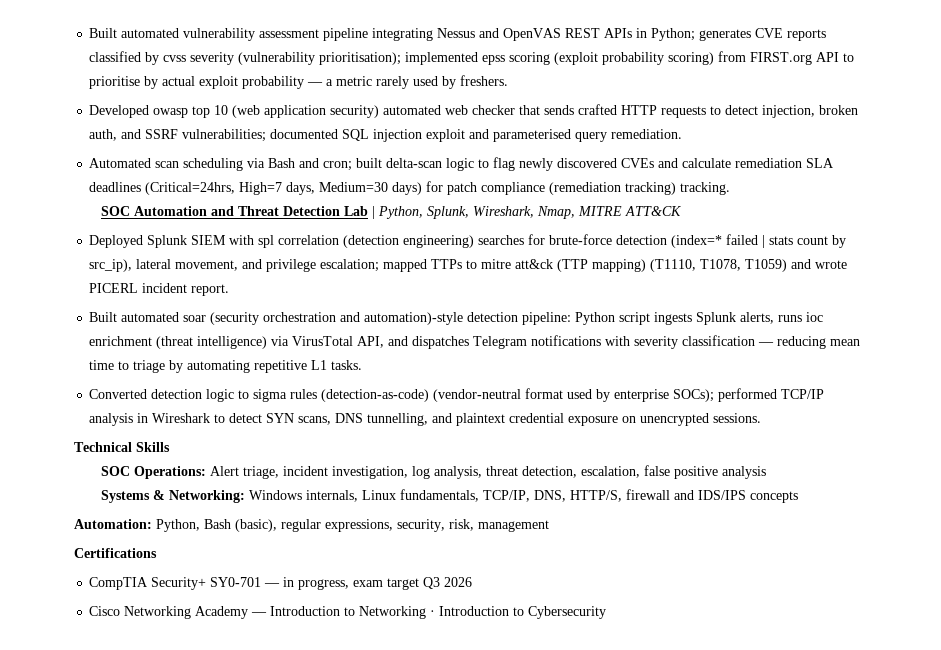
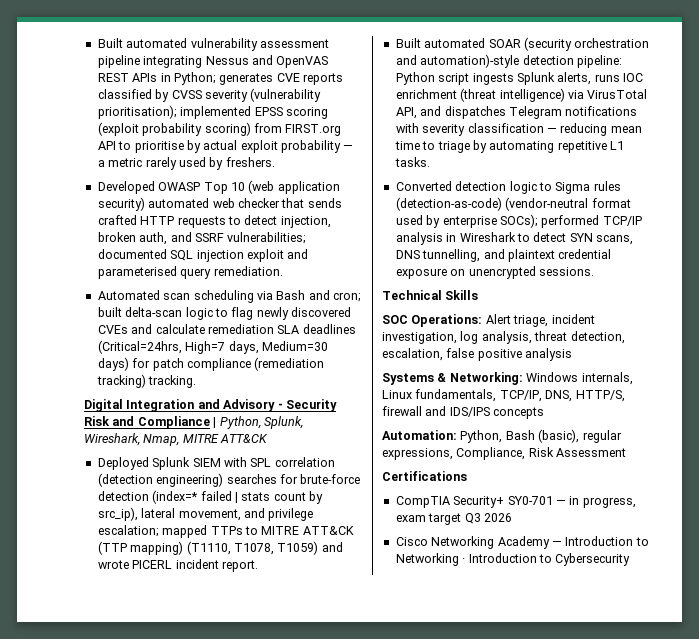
- Built automated vulnerability assessment pipeline integrating Nessus and OpenVAS REST APIs in Python; generates CVE reports classified by cvss severity (vulnerability prioritisation); implemented epss scoring (exploit probability scoring) from FIRST.org API to prioritise by actual exploit probability — a metric rarely used by freshers.
+ Built automated vulnerability assessment pipeline integrating Nessus and OpenVAS REST APIs in Python; generates CVE reports classified by CVSS severity (vulnerability prioritisation); implemented EPSS scoring (exploit probability scoring) from FIRST.org API to prioritise by actual exploit probability — a metric rarely used by freshers.
- Developed owasp top 10 (web application security) automated web checker that sends crafted HTTP requests to detect injection, broken auth, and SSRF vulnerabilities; documented SQL injection exploit and parameterised query remediation.
+ Developed OWASP Top 10 (web application security) automated web checker that sends crafted HTTP requests to detect injection, broken auth, and SSRF vulnerabilities; documented SQL injection exploit and parameterised query remediation.
- SOC Automation and Threat Detection Lab | Python, Splunk, Wireshark, Nmap, MITRE ATT&CK
+ Digital Integration and Advisory - Security Risk and Compliance | Python, Splunk, Wireshark, Nmap, MITRE ATT&CK
- Deployed Splunk SIEM with spl correlation (detection engineering) searches for brute-force detection (index=* failed | stats count by src_ip), lateral movement, and privilege escalation; mapped TTPs to mitre att&ck (TTP mapping) (T1110, T1078, T1059) and wrote PICERL incident report.
+ Deployed Splunk SIEM with SPL correlation (detection engineering) searches for brute-force detection (index=* failed | stats count by src_ip), lateral movement, and privilege escalation; mapped TTPs to MITRE ATT&CK (TTP mapping) (T1110, T1078, T1059) and wrote PICERL incident report.
- Built automated soar (security orchestration and automation)-style detection pipeline: Python script ingests Splunk alerts, runs ioc enrichment (threat intelligence) via VirusTotal API, and dispatches Telegram notifications with severity classification — reducing mean time to triage by automating repetitive L1 tasks.
+ Built automated SOAR (security orchestration and automation)-style detection pipeline: Python script ingests Splunk alerts, runs IOC enrichment (threat intelligence) via VirusTotal API, and dispatches Telegram notifications with severity classification — reducing mean time to triage by automating repetitive L1 tasks.
- Converted detection logic to sigma rules (detection-as-code) (vendor-neutral format used by enterprise SOCs); performed TCP/IP analysis in Wireshark to detect SYN scans, DNS tunnelling, and plaintext credential exposure on unencrypted sessions.
+ Converted detection logic to Sigma rules (detection-as-code) (vendor-neutral format used by enterprise SOCs); performed TCP/IP analysis in Wireshark to detect SYN scans, DNS tunnelling, and plaintext credential exposure on unencrypted sessions.
- Automation: Python, Bash (basic), regular expressions, security, risk, management
+ Automation: Python, Bash (basic), regular expressions, Compliance, Risk Assessment

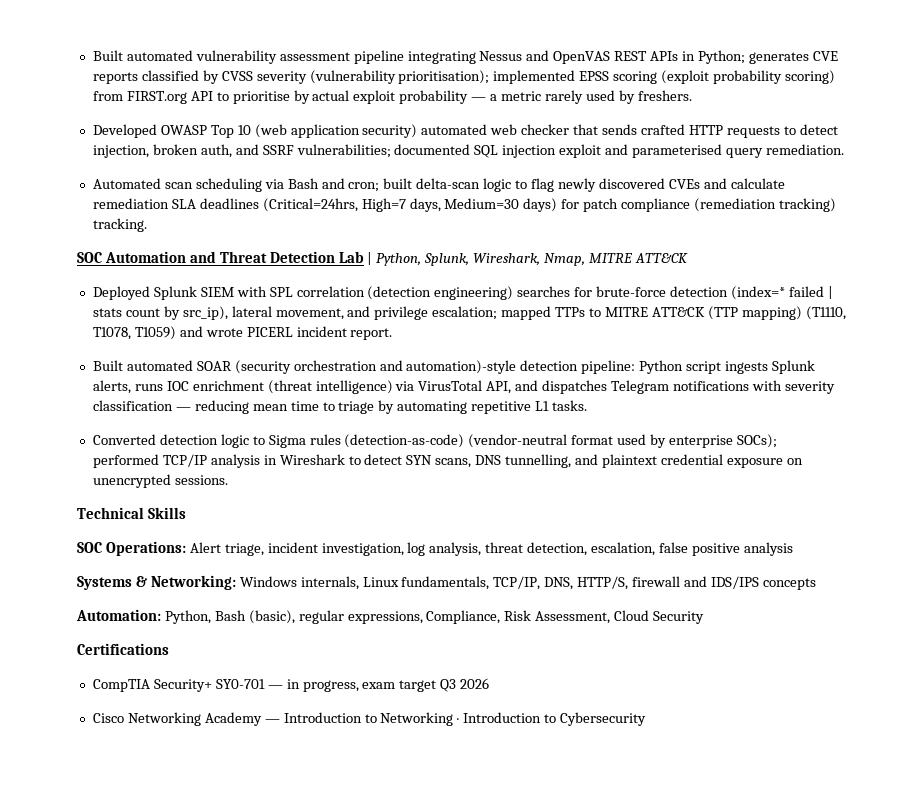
- Digital Integration and Advisory - Security Risk and Compliance | Python, Splunk, Wireshark, Nmap, MITRE ATT&CK
+ SOC Automation and Threat Detection Lab | Python, Splunk, Wireshark, Nmap, MITRE ATT&CK
- Automation: Python, Bash (basic), regular expressions, Compliance, Risk Assessment
+ Automation: Python, Bash (basic), regular expressions, Compliance, Risk Assessment, Cloud Security

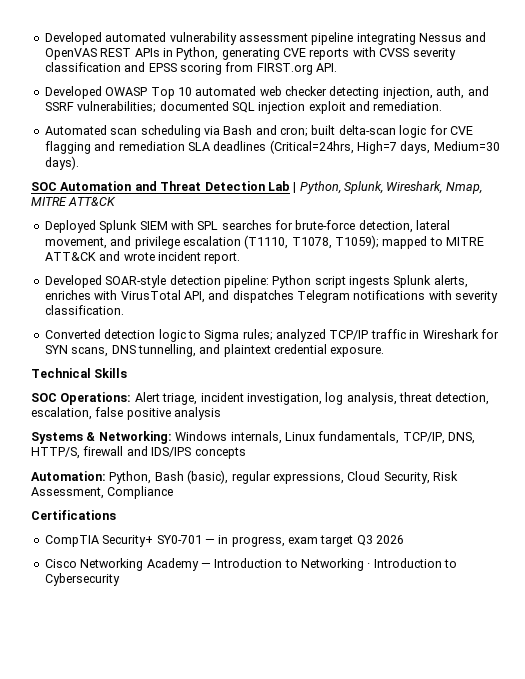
- Built automated vulnerability assessment pipeline integrating Nessus and OpenVAS REST APIs in Python; generates CVE reports classified by CVSS severity (vulnerability prioritisation); implemented EPSS scoring (exploit probability scoring) from FIRST.org API to prioritise by actual exploit probability — a metric rarely used by freshers.
- Developed OWASP Top 10 (web application security) automated web checker that sends crafted HTTP requests to detect injection, broken auth, and SSRF vulnerabilities; documented SQL injection exploit and parameterised query remediation.
+ Developed automated vulnerability assessment pipeline integrating Nessus and OpenVAS REST APIs in Python, generating CVE reports with CVSS severity classification and EPSS scoring from FIRST.org API.
+ Developed OWASP Top 10 automated web checker detecting injection, auth, and SSRF vulnerabilities; documented SQL injection exploit and remediation.
- Automated scan scheduling via Bash and cron; built delta-scan logic to flag newly discovered CVEs and calculate remediation SLA deadlines (Critical=24hrs, High=7 days, Medium=30 days) for patch compliance (remediation tracking) tracking.
+ Automated scan scheduling via Bash and cron; built delta-scan logic for CVE flagging and remediation SLA deadlines (Critical=24hrs, High=7 days, Medium=30 days).
- Deployed Splunk SIEM with SPL correlation (detection engineering) searches for brute-force detection (index=* failed | stats count by src_ip), lateral movement, and privilege escalation; mapped TTPs to MITRE ATT&CK (TTP mapping) (T1110, T1078, T1059) and wrote PICERL incident report.
+ Deployed Splunk SIEM with SPL searches for brute-force detection, lateral movement, and privilege escalation (T1110, T1078, T1059); mapped to MITRE ATT&CK and wrote incident report.
- Built automated SOAR (security orchestration and automation)-style detection pipeline: Python script ingests Splunk alerts, runs IOC enrichment (threat intelligence) via VirusTotal API, and dispatches Telegram notifications with severity classification — reducing mean time to triage by automating repetitive L1 tasks.
+ Developed SOAR-style detection pipeline: Python script ingests Splunk alerts, enriches with VirusTotal API, and dispatches Telegram notifications with severity classification.
- Converted detection logic to Sigma rules (detection-as-code) (vendor-neutral format used by enterprise SOCs); performed TCP/IP analysis in Wireshark to detect SYN scans, DNS tunnelling, and plaintext credential exposure on unencrypted sessions.
+ Converted detection logic to Sigma rules; analyzed TCP/IP traffic in Wireshark for SYN scans, DNS tunnelling, and plaintext credential exposure.
- Automation: Python, Bash (basic), regular expressions, Compliance, Risk Assessment, Cloud Security
+ Automation: Python, Bash (basic), regular expressions, Cloud Security, Risk Assessment, Compliance

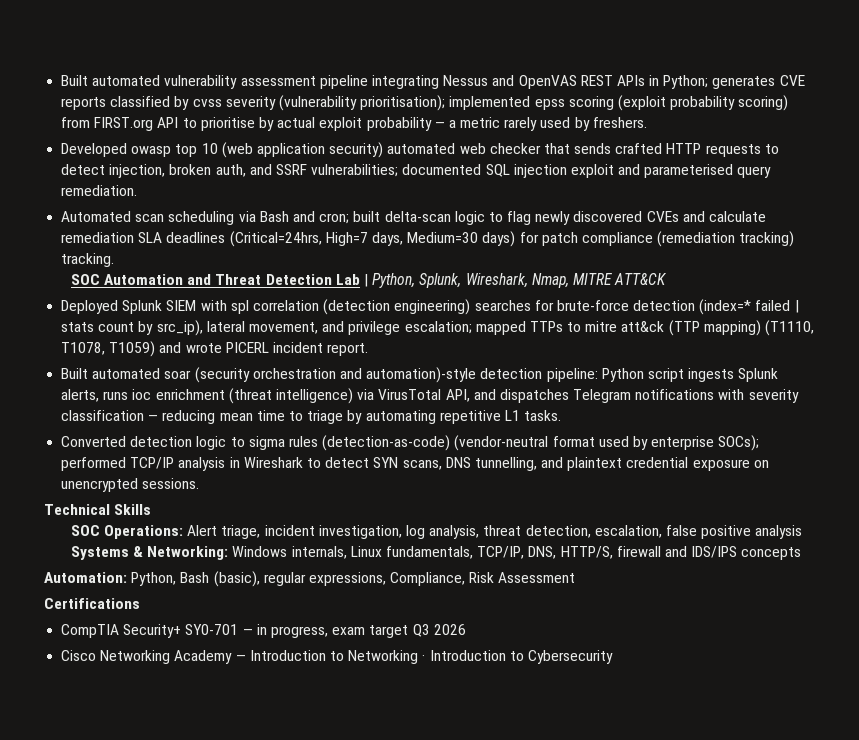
- Developed automated vulnerability assessment pipeline integrating Nessus and OpenVAS REST APIs in Python, generating CVE reports with CVSS severity classification and EPSS scoring from FIRST.org API.
- Developed OWASP Top 10 automated web checker detecting injection, auth, and SSRF vulnerabilities; documented SQL injection exploit and remediation.
+ Built automated vulnerability assessment pipeline integrating Nessus and OpenVAS REST APIs in Python; generates CVE reports classified by cvss severity (vulnerability prioritisation); implemented epss scoring (exploit probability scoring) from FIRST.org API to prioritise by actual exploit probability — a metric rarely used by freshers.
+ Developed owasp top 10 (web application security) automated web checker that sends crafted HTTP requests to detect injection, broken auth, and SSRF vulnerabilities; documented SQL injection exploit and parameterised query remediation.
- Automated scan scheduling via Bash and cron; built delta-scan logic for CVE flagging and remediation SLA deadlines (Critical=24hrs, High=7 days, Medium=30 days).
+ Automated scan scheduling via Bash and cron; built delta-scan logic to flag newly discovered CVEs and calculate remediation SLA deadlines (Critical=24hrs, High=7 days, Medium=30 days) for patch compliance (remediation tracking) tracking.
- Deployed Splunk SIEM with SPL searches for brute-force detection, lateral movement, and privilege escalation (T1110, T1078, T1059); mapped to MITRE ATT&CK and wrote incident report.
+ Deployed Splunk SIEM with spl correlation (detection engineering) searches for brute-force detection (index=* failed | stats count by src_ip), lateral movement, and privilege escalation; mapped TTPs to mitre att&ck (TTP mapping) (T1110, T1078, T1059) and wrote PICERL incident report.
- Developed SOAR-style detection pipeline: Python script ingests Splunk alerts, enriches with VirusTotal API, and dispatches Telegram notifications with severity classification.
- Converted detection logic to Sigma rules; analyzed TCP/IP traffic in Wireshark for SYN scans, DNS tunnelling, and plaintext credential exposure.
+ Built automated soar (security orchestration and automation)-style detection pipeline: Python script ingests Splunk alerts, runs ioc enrichment (threat intelligence) via VirusTotal API, and dispatches Telegram notifications with severity classification — reducing mean time to triage by automating repetitive L1 tasks.
+ Converted detection logic to sigma rules (detection-as-code) (vendor-neutral format used by enterprise SOCs); performed TCP/IP analysis in Wireshark to detect SYN scans, DNS tunnelling, and plaintext credential exposure on unencrypted sessions.
- Automation: Python, Bash (basic), regular expressions, Cloud Security, Risk Assessment, Compliance
+ Automation: Python, Bash (basic), regular expressions, Compliance, Risk Assessment

